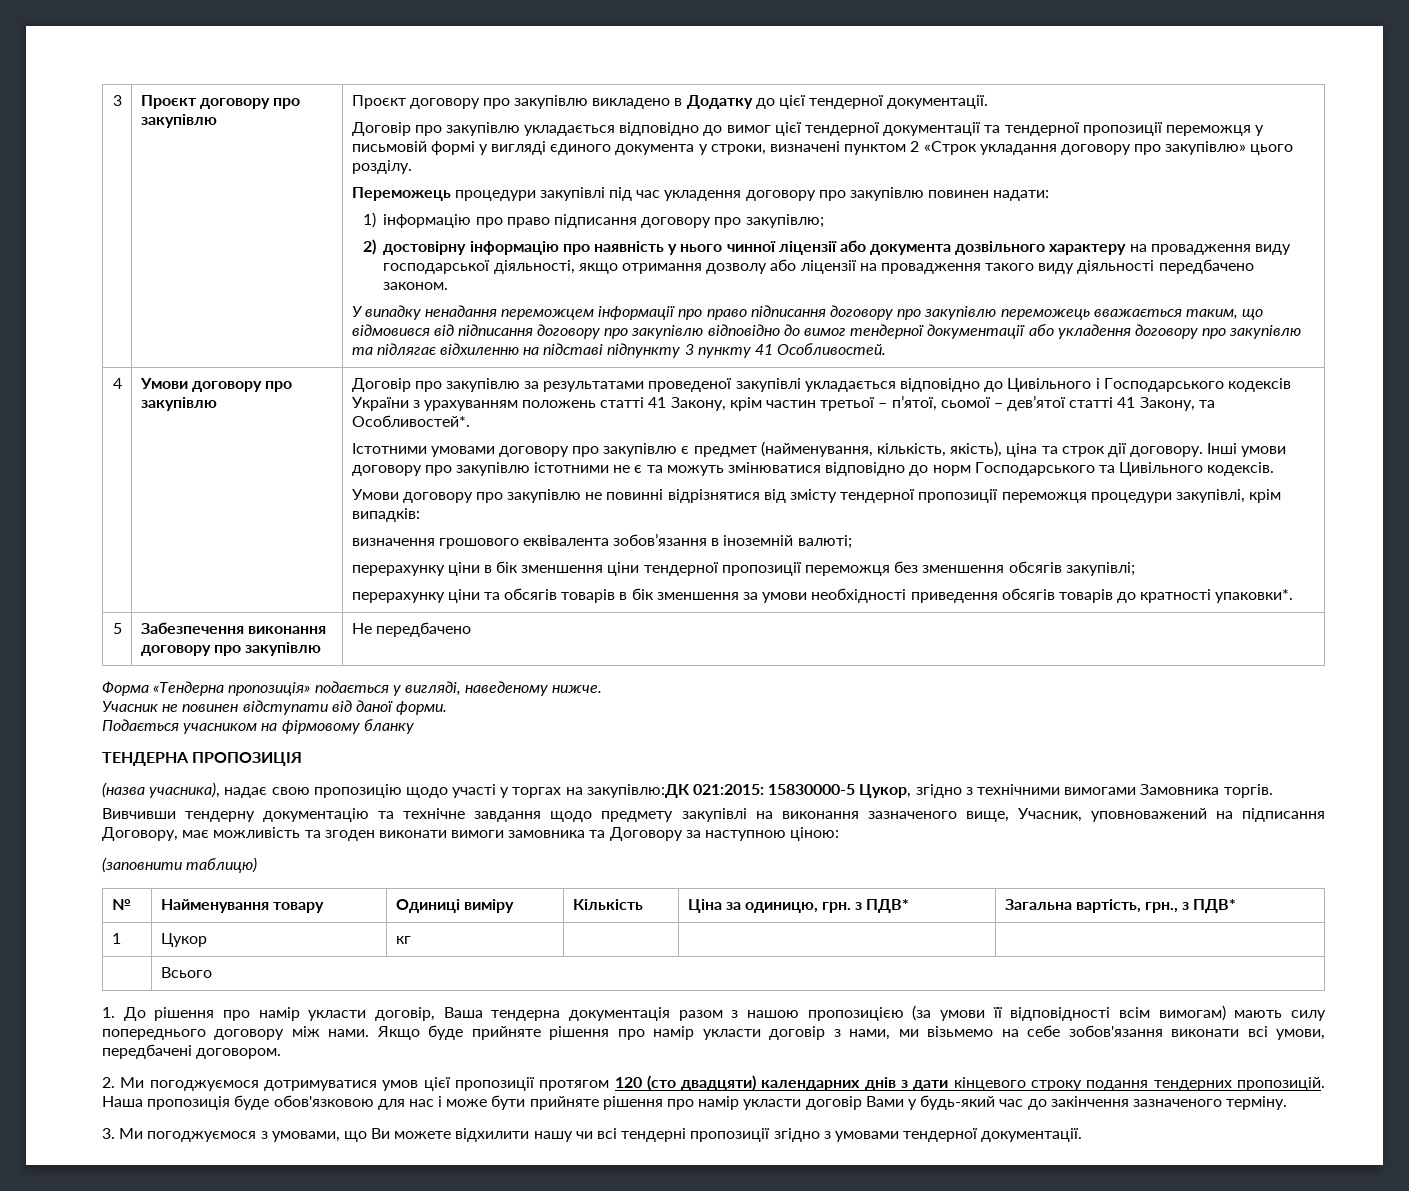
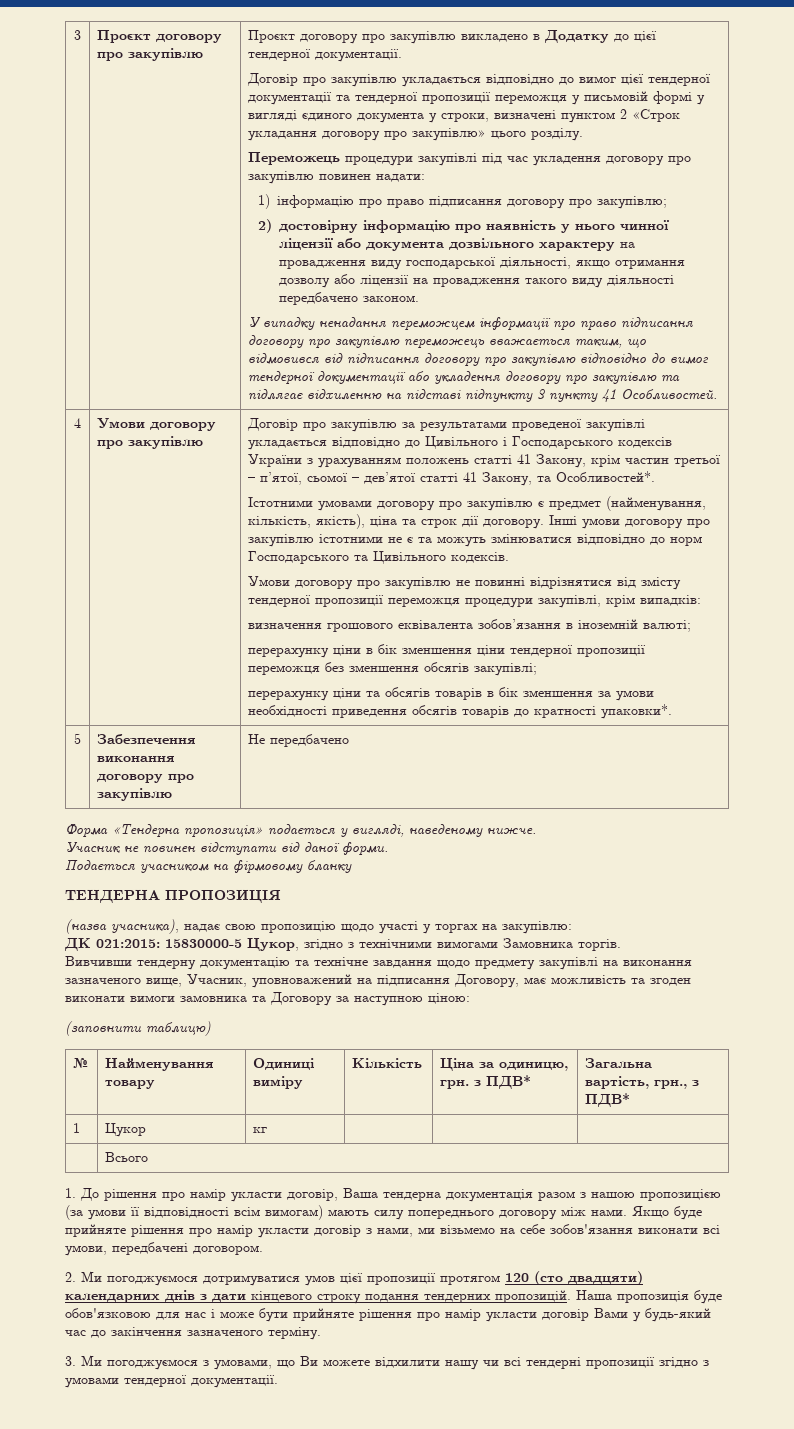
- (назва учасника), надає свою пропозицію щодо участі у торгах на закупівлю:ДК 021:2015: 15830000-5 Цукор, згідно з технічними вимогами Замовника торгів.
+ (назва учасника), надає свою пропозицію щодо участі у торгах на закупівлю:
+ ДК 021:2015: 15830000-5 Цукор, згідно з технічними вимогами Замовника торгів.

